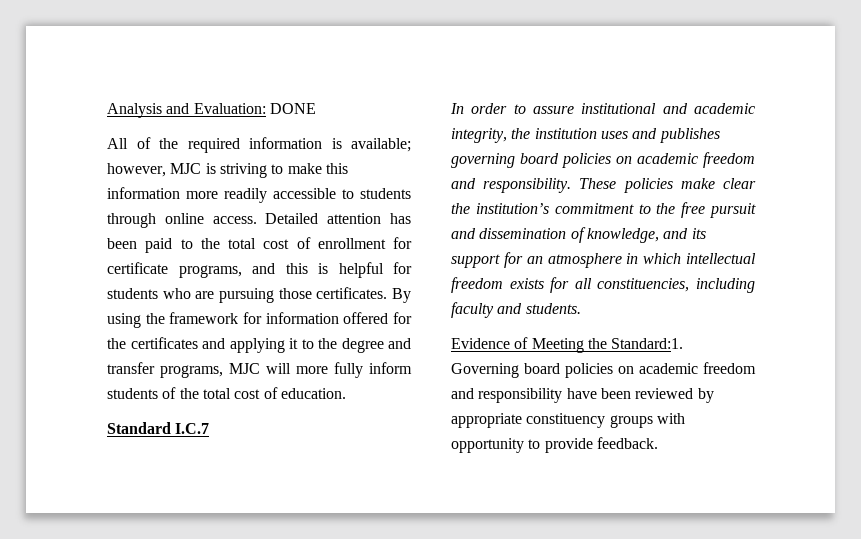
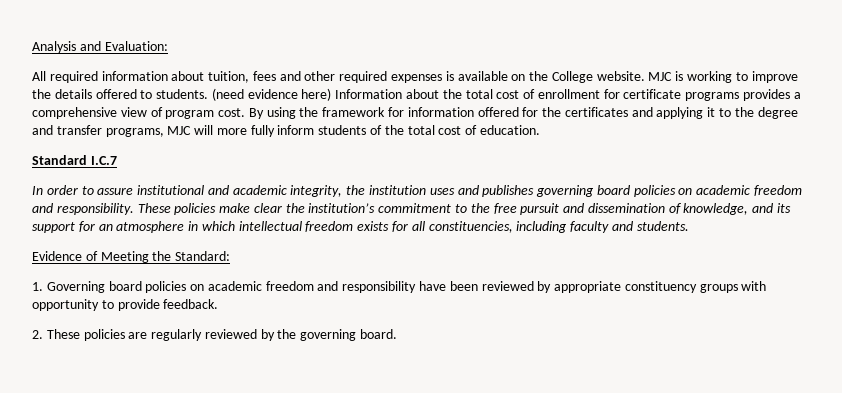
- Analysis and Evaluation: DONE
+ Analysis and Evaluation:
- All of the required information is available; however, MJC is striving to make this information more readily accessible to students through online access. Detailed attention has been paid to the total cost of enrollment for certificate programs, and this is helpful for students who are pursuing those certificates.
+ All required information about tuition, fees and other required expenses is available on the College website. MJC is working to improve the details offered to students. (need evidence here) Information about the total cost of enrollment for certificate programs provides a comprehensive view of program cost.
- Evidence of Meeting the Standard:1. Governing board policies on academic freedom and responsibility have been reviewed by appropriate constituency groups with opportunity to provide feedback.
+ Evidence of Meeting the Standard:
+ 1. Governing board policies on academic freedom and responsibility have been reviewed by appropriate constituency groups with opportunity to provide feedback.
+ 2. These policies are regularly reviewed by the governing board.

